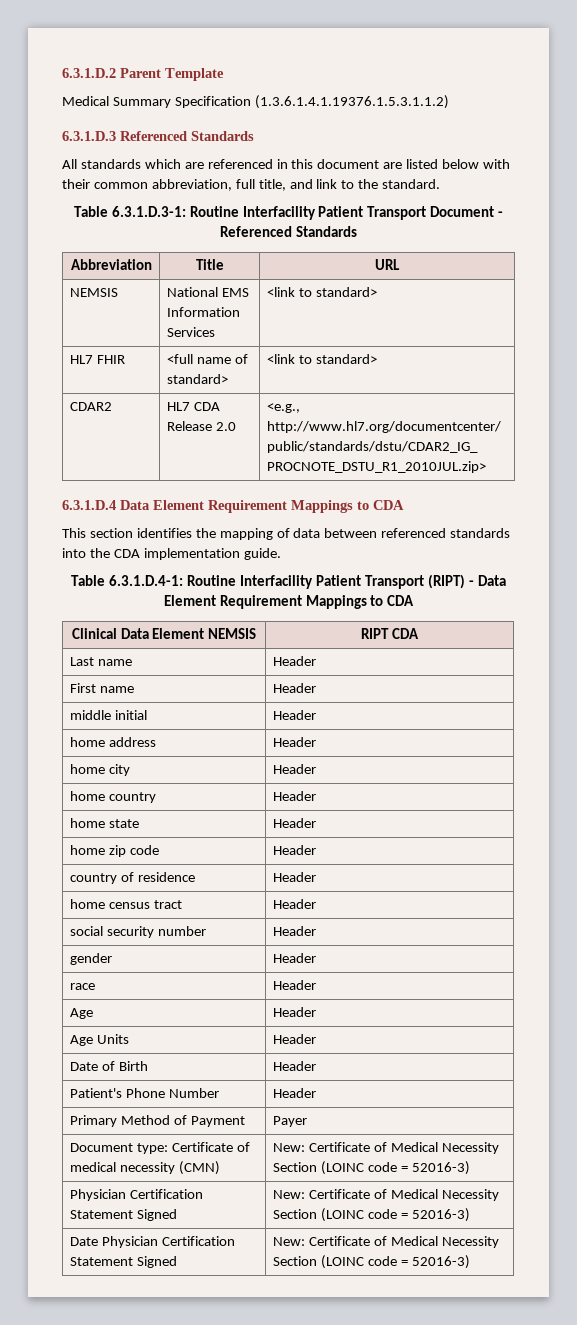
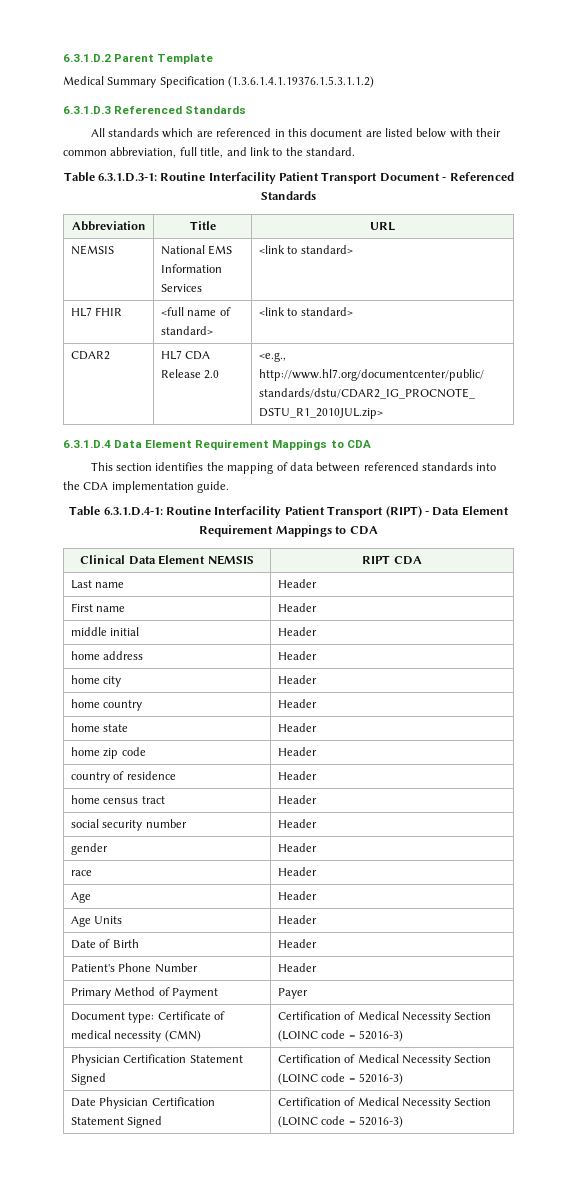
- Document type: Certificate of medical necessity (CMN) | New: Certificate of Medical Necessity Section (LOINC code = 52016-3)
- Physician Certification Statement Signed | New: Certificate of Medical Necessity Section (LOINC code = 52016-3)
+ Document type: Certificate of medical necessity (CMN) | Certification of Medical Necessity Section (LOINC code = 52016-3)
+ Physician Certification Statement Signed | Certification of Medical Necessity Section (LOINC code = 52016-3)
- Date Physician Certification Statement Signed | New: Certificate of Medical Necessity Section (LOINC code = 52016-3)
+ Date Physician Certification Statement Signed | Certification of Medical Necessity Section (LOINC code = 52016-3)

